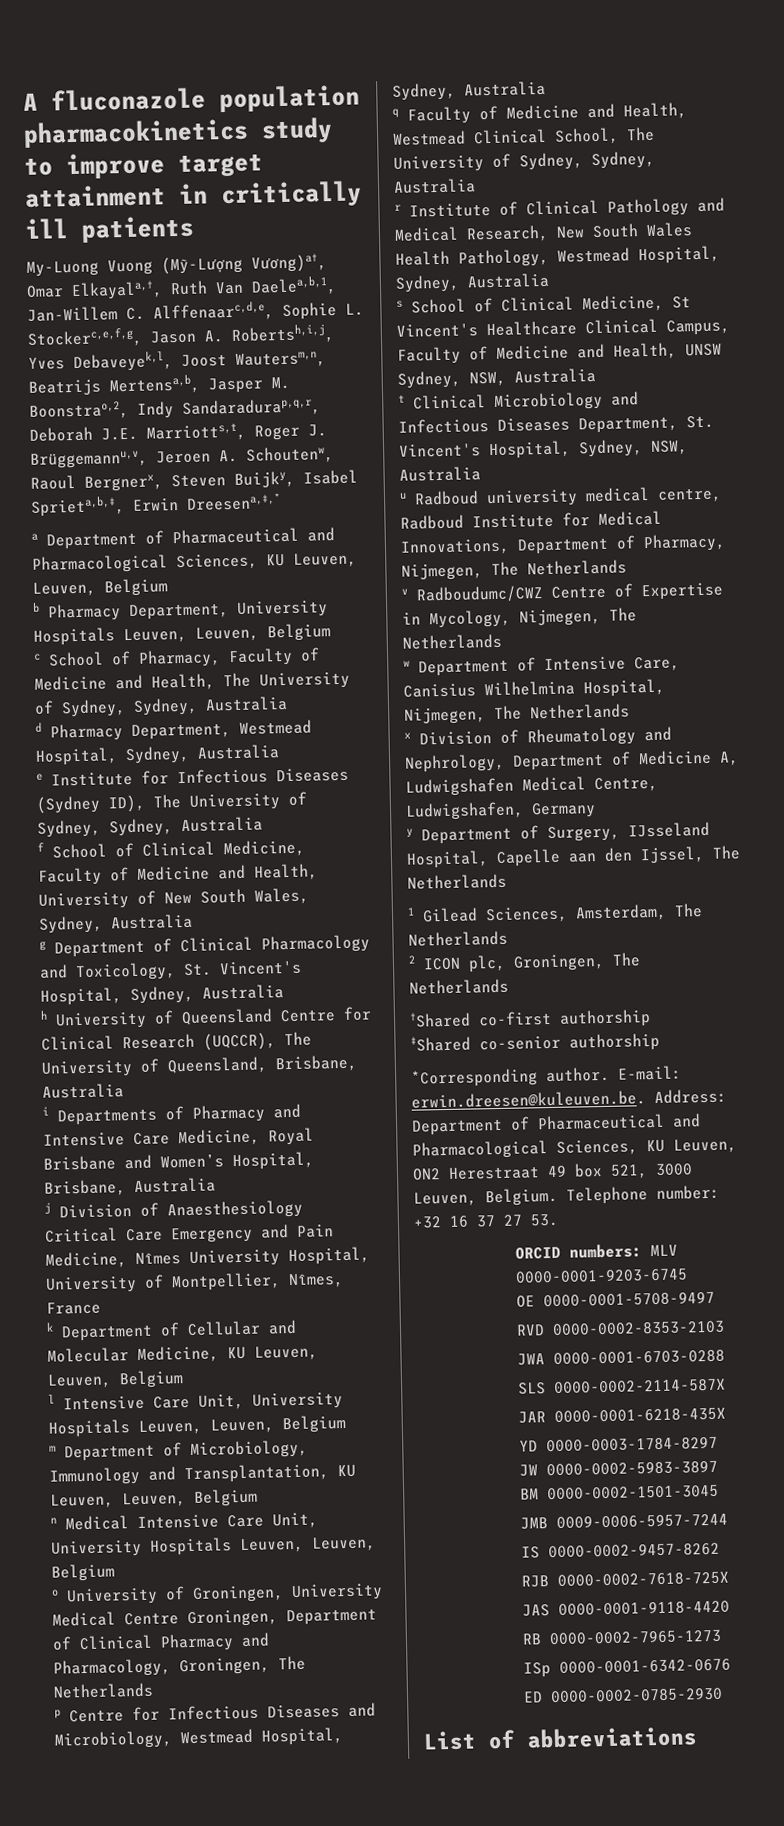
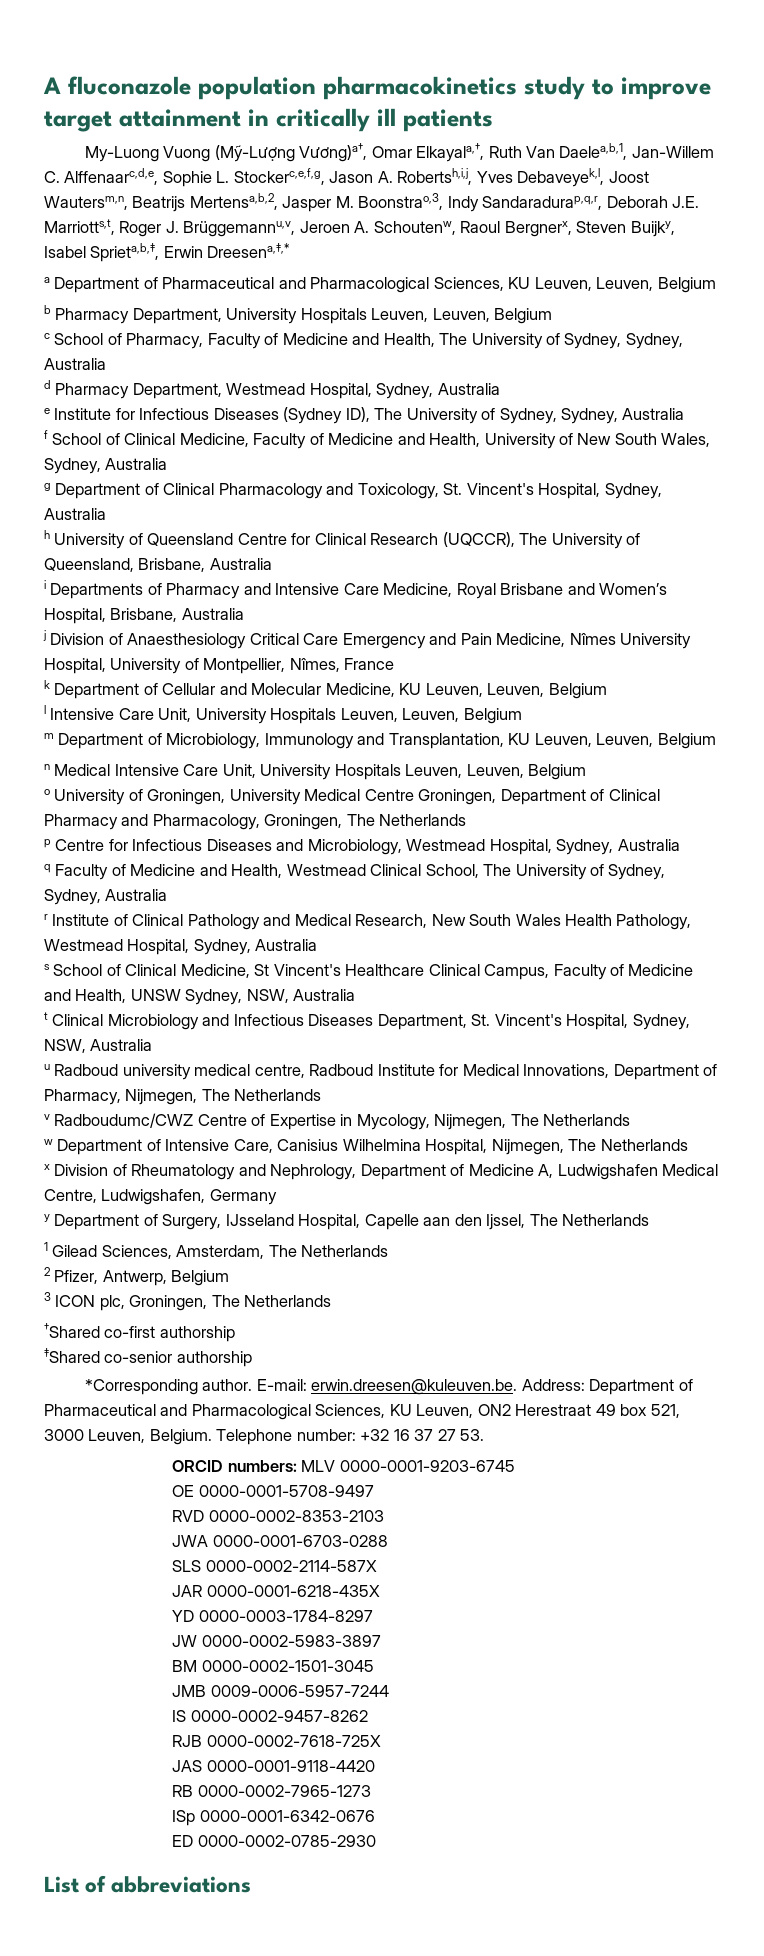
- My-Luong Vuong (Mỹ-Lượng Vương)a†, Omar Elkayala,†, Ruth Van Daelea,b,1, Jan-Willem C. Alffenaarc,d,e, Sophie L. Stockerc,e,f,g, Jason A. Robertsh,i,j, Yves Debaveyek,l, Joost Wautersm,n, Beatrijs Mertensa,b, Jasper M. Boonstrao,2, Indy Sandaradurap,q,r, Deborah J.E. Marriotts,t, Roger J. Brüggemannu,v, Jeroen A. Schoutenw, Raoul Bergnerx, Steven Buijky, Isabel Sprieta,b,‡, Erwin Dreesena,‡,*
+ My-Luong Vuong (Mỹ-Lượng Vương)a†, Omar Elkayala,†, Ruth Van Daelea,b,1, Jan-Willem C. Alffenaarc,d,e, Sophie L. Stockerc,e,f,g, Jason A. Robertsh,i,j, Yves Debaveyek,l, Joost Wautersm,n, Beatrijs Mertensa,b,2, Jasper M. Boonstrao,3, Indy Sandaradurap,q,r, Deborah J.E. Marriotts,t, Roger J. Brüggemannu,v, Jeroen A. Schoutenw, Raoul Bergnerx, Steven Buijky, Isabel Sprieta,b,‡, Erwin Dreesena,‡,*
- 2 ICON plc, Groningen, The Netherlands
+ 2 Pfizer, Antwerp, Belgium
+ 3 ICON plc, Groningen, The Netherlands

